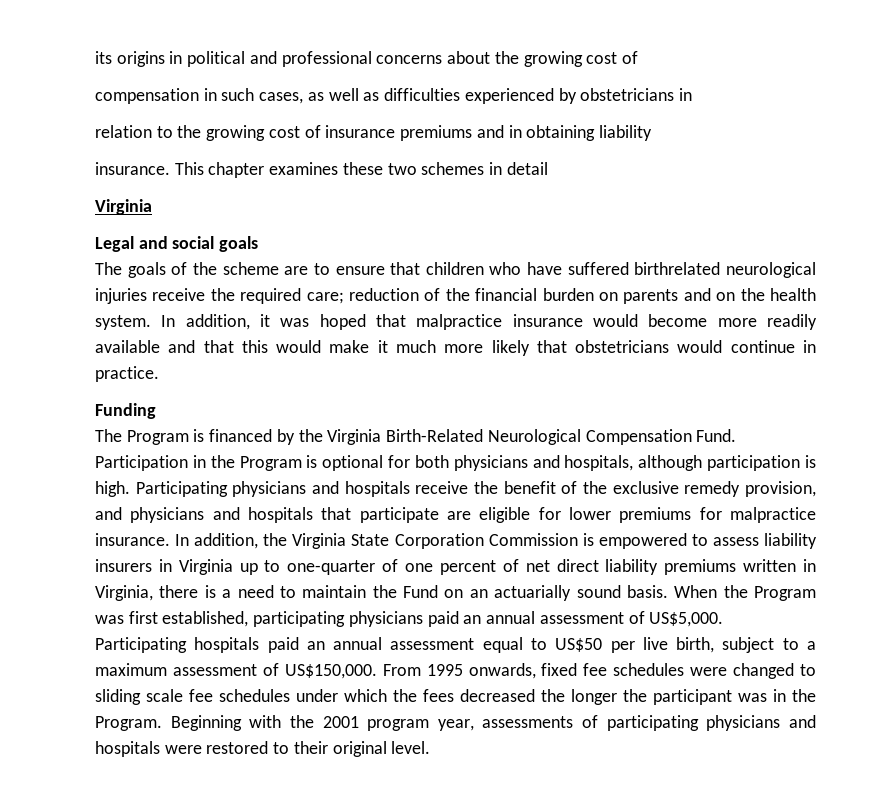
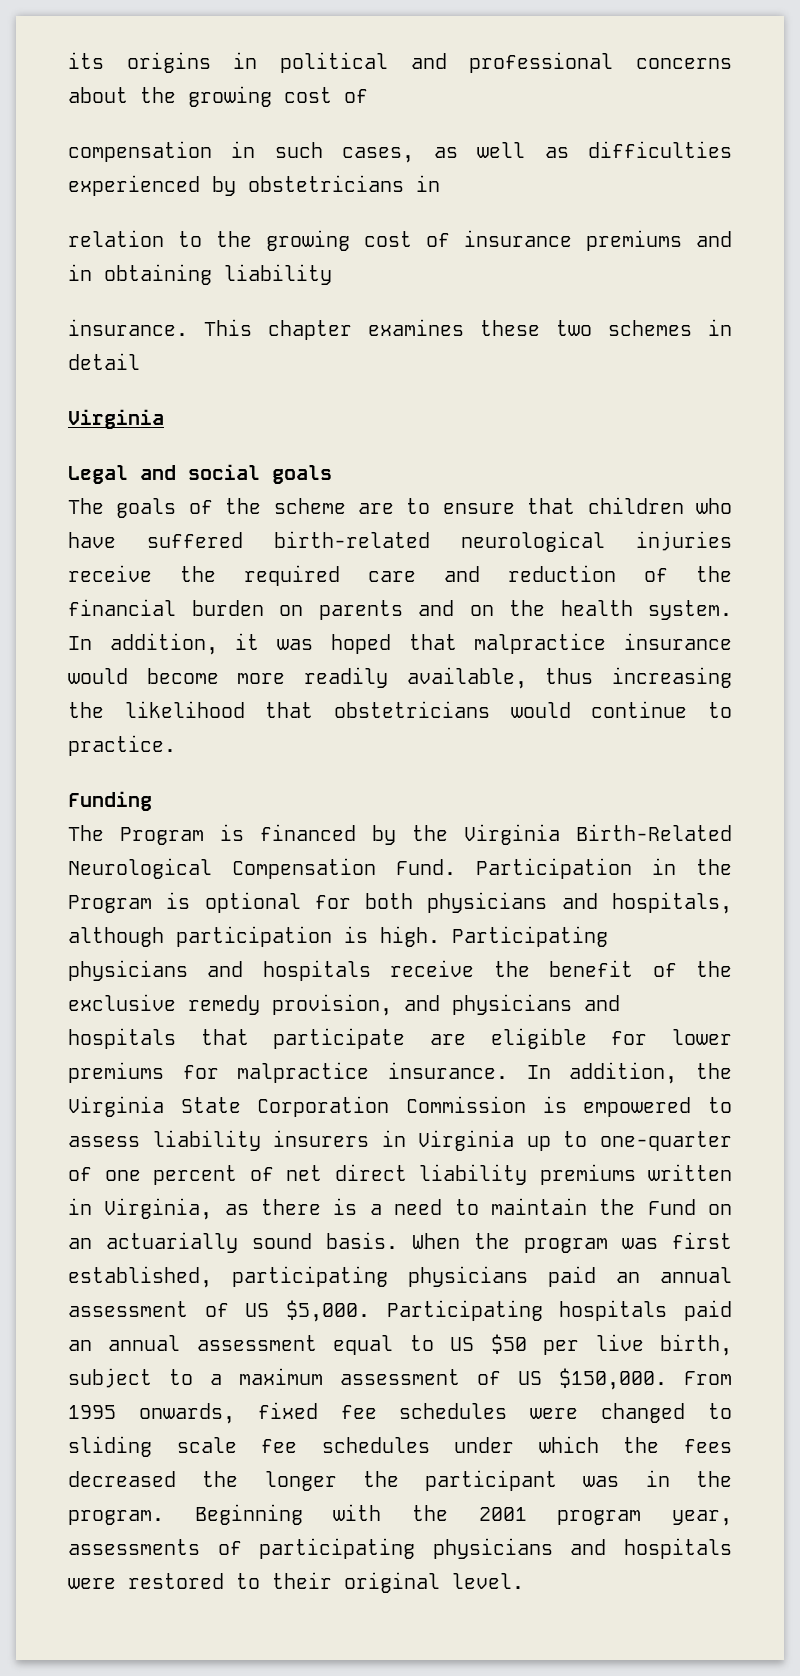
- The goals of the scheme are to ensure that children who have suffered birthrelated neurological injuries receive the required care; reduction of the financial burden on parents and on the health system.
+ The goals of the scheme are to ensure that children who have suffered birth-related neurological injuries receive the required care and reduction of the financial burden on parents and on the health system.
- In addition, it was hoped that malpractice insurance would become more readily available and that this would make it much more likely that obstetricians would continue in practice.
+ In addition, it was hoped that malpractice insurance would become more readily available, thus increasing the likelihood that obstetricians would continue to practice.
- In addition, the Virginia State Corporation Commission is empowered to assess liability insurers in Virginia up to one-quarter of one percent of net direct liability premiums written in Virginia, there is a need to maintain the Fund on an actuarially sound basis.
+ In addition, the Virginia State Corporation Commission is empowered to assess liability insurers in Virginia up to one-quarter of one percent of net direct liability premiums written in Virginia, as there is a need to maintain the Fund on an actuarially sound basis.
- When the Program was first established, participating physicians paid an annual assessment of US$5,000.
+ When the program was first established, participating physicians paid an annual assessment of US $5,000.
- Participating hospitals paid an annual assessment equal to US$50 per live birth, subject to a maximum assessment of US$150,000.
+ Participating hospitals paid an annual assessment equal to US $50 per live birth, subject to a maximum assessment of US $150,000.
- From 1995 onwards, fixed fee schedules were changed to sliding scale fee schedules under which the fees decreased the longer the participant was in the Program.
+ From 1995 onwards, fixed fee schedules were changed to sliding scale fee schedules under which the fees decreased the longer the participant was in the program.

